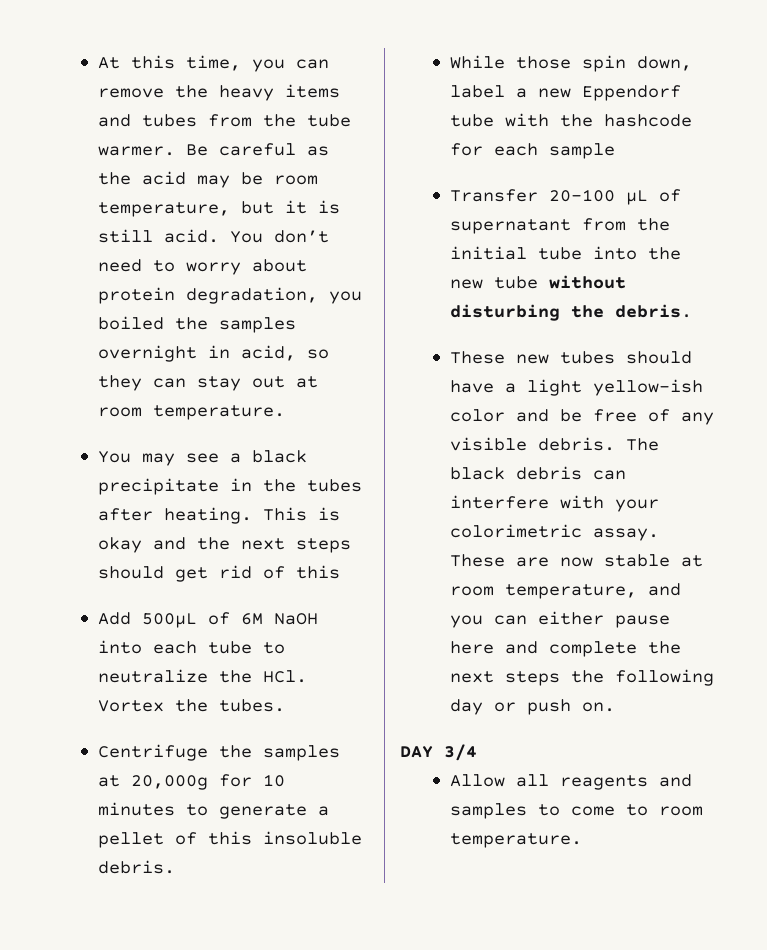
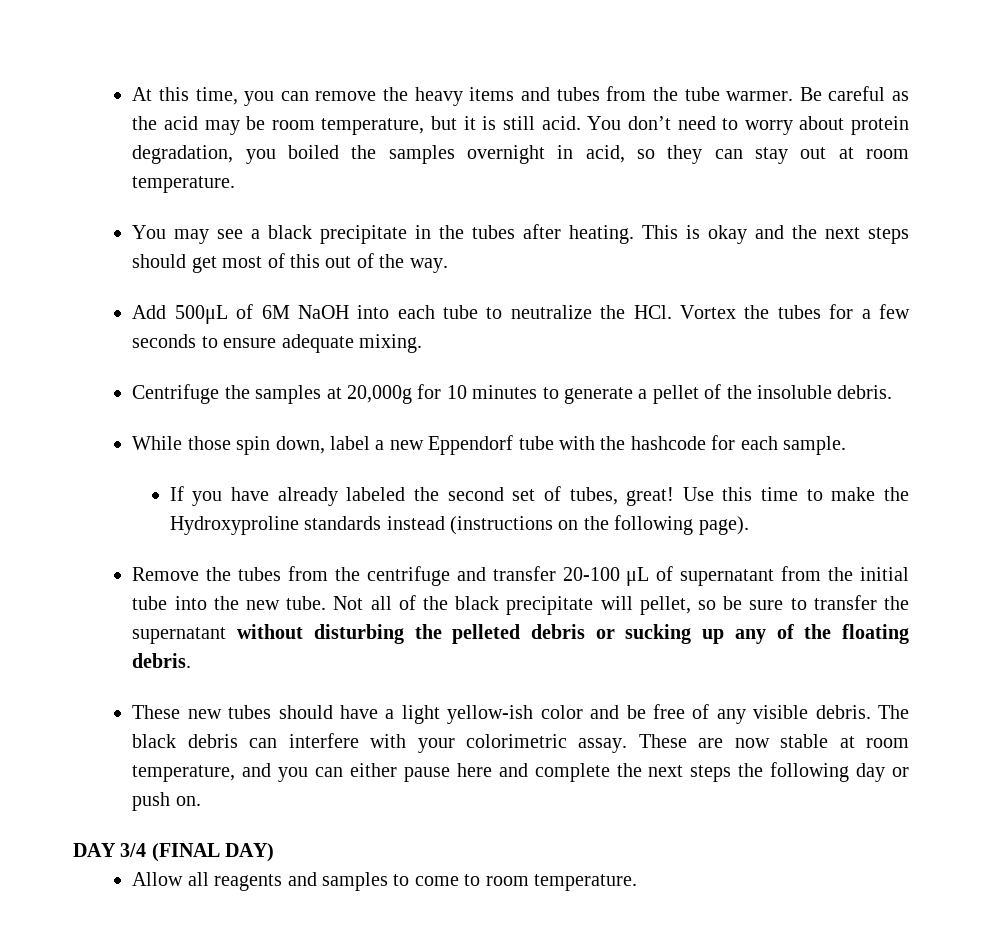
- This is okay and the next steps should get rid of this
+ This is okay and the next steps should get most of this out of the way.
- Add 500μL of 6M NaOH into each tube to neutralize the HCl. Vortex the tubes.
+ Add 500μL of 6M NaOH into each tube to neutralize the HCl. Vortex the tubes for a few seconds to ensure adequate mixing.
- Centrifuge the samples at 20,000g for 10 minutes to generate a pellet of this insoluble debris.
+ Centrifuge the samples at 20,000g for 10 minutes to generate a pellet of the insoluble debris.
- While those spin down, label a new Eppendorf tube with the hashcode for each sample
- Transfer 20-100 μL of supernatant from the initial tube into the new tube without disturbing the debris.
+ While those spin down, label a new Eppendorf tube with the hashcode for each sample.
+ If you have already labeled the second set of tubes, great! Use this time to make the Hydroxyproline standards instead (instructions on the following page).
+ Remove the tubes from the centrifuge and transfer 20-100 μL of supernatant from the initial tube into the new tube. Not all of the black precipitate will pellet, so be sure to transfer the supernatant without disturbing the pelleted debris or sucking up any of the floating debris.
- DAY 3/4
+ DAY 3/4 (FINAL DAY)

